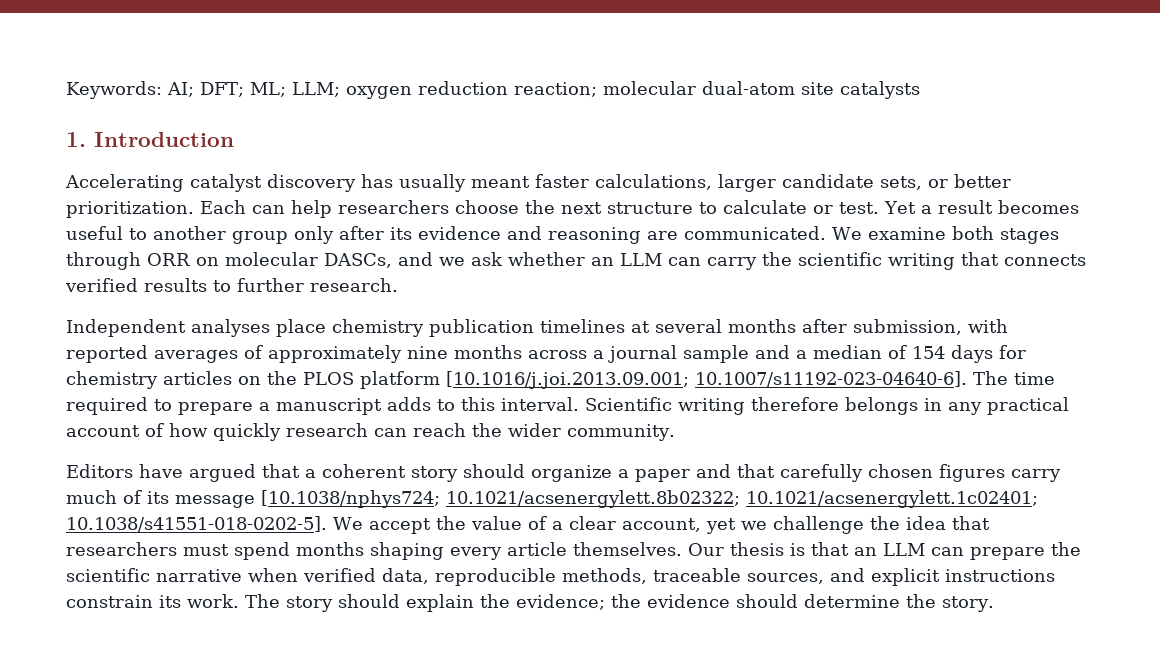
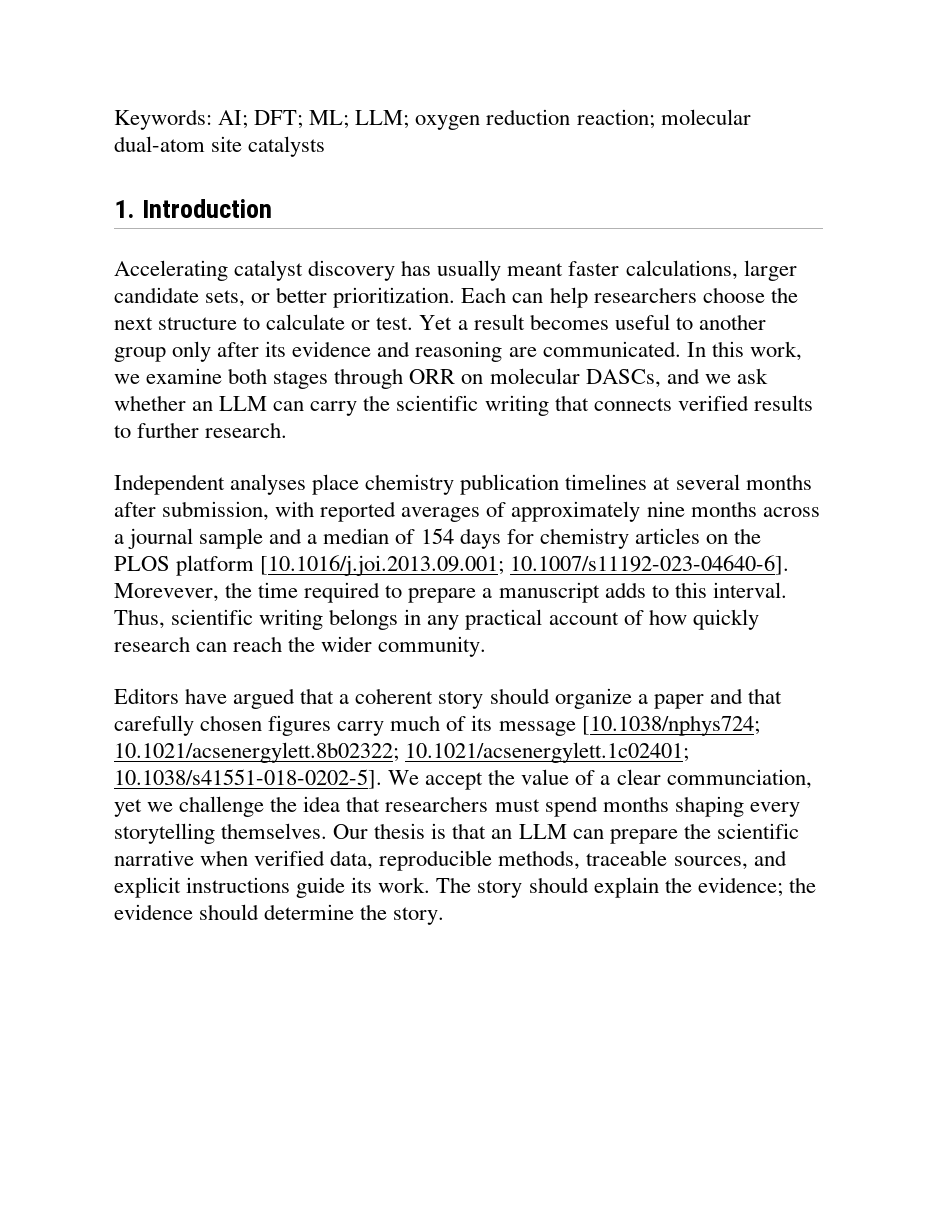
- We examine both stages through ORR on molecular DASCs, and we ask whether an LLM can carry the scientific writing that connects verified results to further research.
+ In this work, we examine both stages through ORR on molecular DASCs, and we ask whether an LLM can carry the scientific writing that connects verified results to further research.
- Independent analyses place chemistry publication timelines at several months after submission, with reported averages of approximately nine months across a journal sample and a median of 154 days for chemistry articles on the PLOS platform [10.1016/j.joi.2013.09.001; 10.1007/s11192-023-04640-6]. The time required to prepare a manuscript adds to this interval.
+ Independent analyses place chemistry publication timelines at several months after submission, with reported averages of approximately nine months across a journal sample and a median of 154 days for chemistry articles on the PLOS platform [10.1016/j.joi.2013.09.001; 10.1007/s11192-023-04640-6]. Morevever, the time required to prepare a manuscript adds to this interval.
- Scientific writing therefore belongs in any practical account of how quickly research can reach the wider community.
+ Thus, scientific writing belongs in any practical account of how quickly research can reach the wider community.
- Editors have argued that a coherent story should organize a paper and that carefully chosen figures carry much of its message [10.1038/nphys724; 10.1021/acsenergylett.8b02322; 10.1021/acsenergylett.1c02401; 10.1038/s41551-018-0202-5]. We accept the value of a clear account, yet we challenge the idea that researchers must spend months shaping every article themselves.
+ Editors have argued that a coherent story should organize a paper and that carefully chosen figures carry much of its message [10.1038/nphys724; 10.1021/acsenergylett.8b02322; 10.1021/acsenergylett.1c02401; 10.1038/s41551-018-0202-5]. We accept the value of a clear communciation, yet we challenge the idea that researchers must spend months shaping every storytelling themselves.
- Our thesis is that an LLM can prepare the scientific narrative when verified data, reproducible methods, traceable sources, and explicit instructions constrain its work.
+ Our thesis is that an LLM can prepare the scientific narrative when verified data, reproducible methods, traceable sources, and explicit instructions guide its work.

